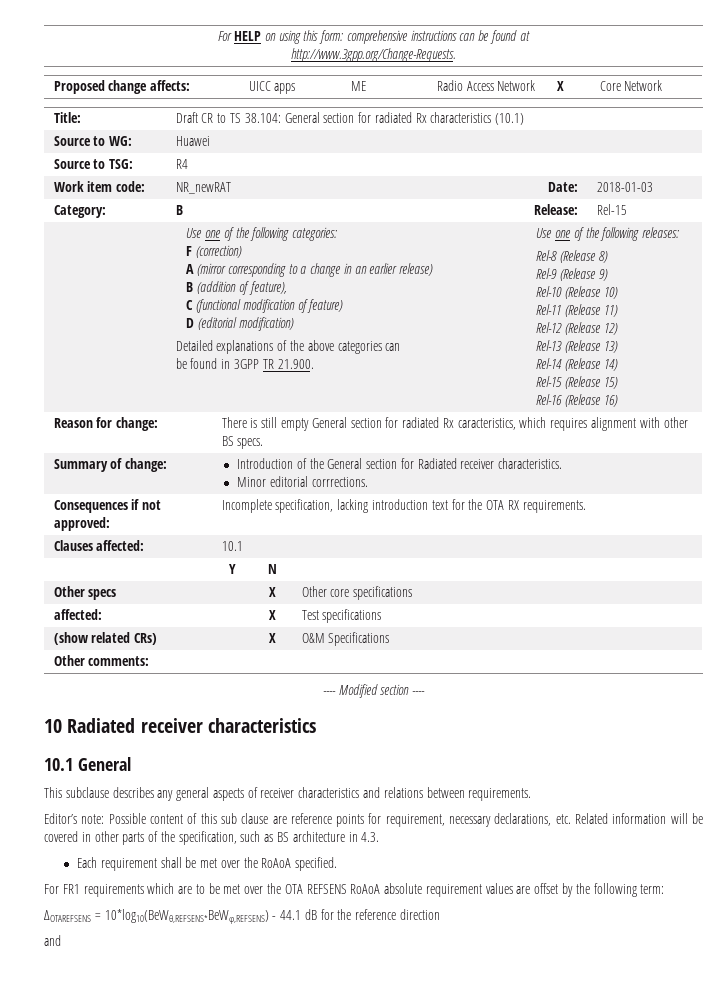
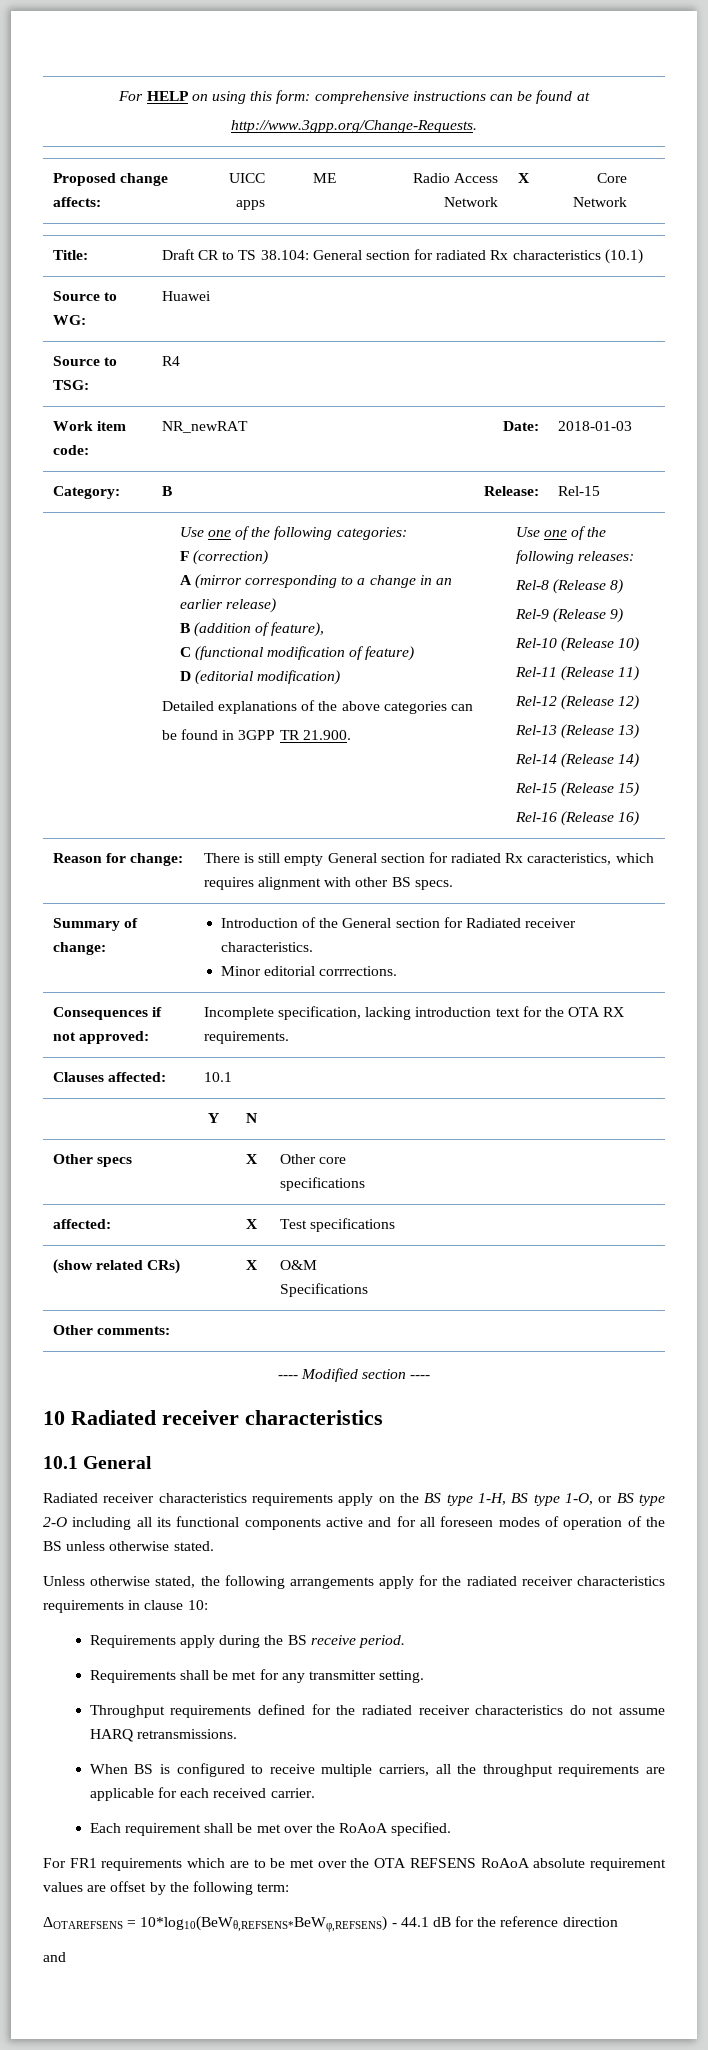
- This subclause describes any general aspects of receiver characteristics and relations between requirements.
- Editor’s note: Possible content of this sub clause are reference points for requirement, necessary declarations, etc. Related information will be covered in other parts of the specification, such as BS architecture in 4.3.
+ Radiated receiver characteristics requirements apply on the BS type 1-H, BS type 1-O, or BS type 2-O including all its functional components active and for all foreseen modes of operation of the BS unless otherwise stated.
+ Unless otherwise stated, the following arrangements apply for the radiated receiver characteristics requirements in clause 10:
+ Requirements apply during the BS receive period.
+ Requirements shall be met for any transmitter setting.
+ Throughput requirements defined for the radiated receiver characteristics do not assume HARQ retransmissions.
+ When BS is configured to receive multiple carriers, all the throughput requirements are applicable for each received carrier.

